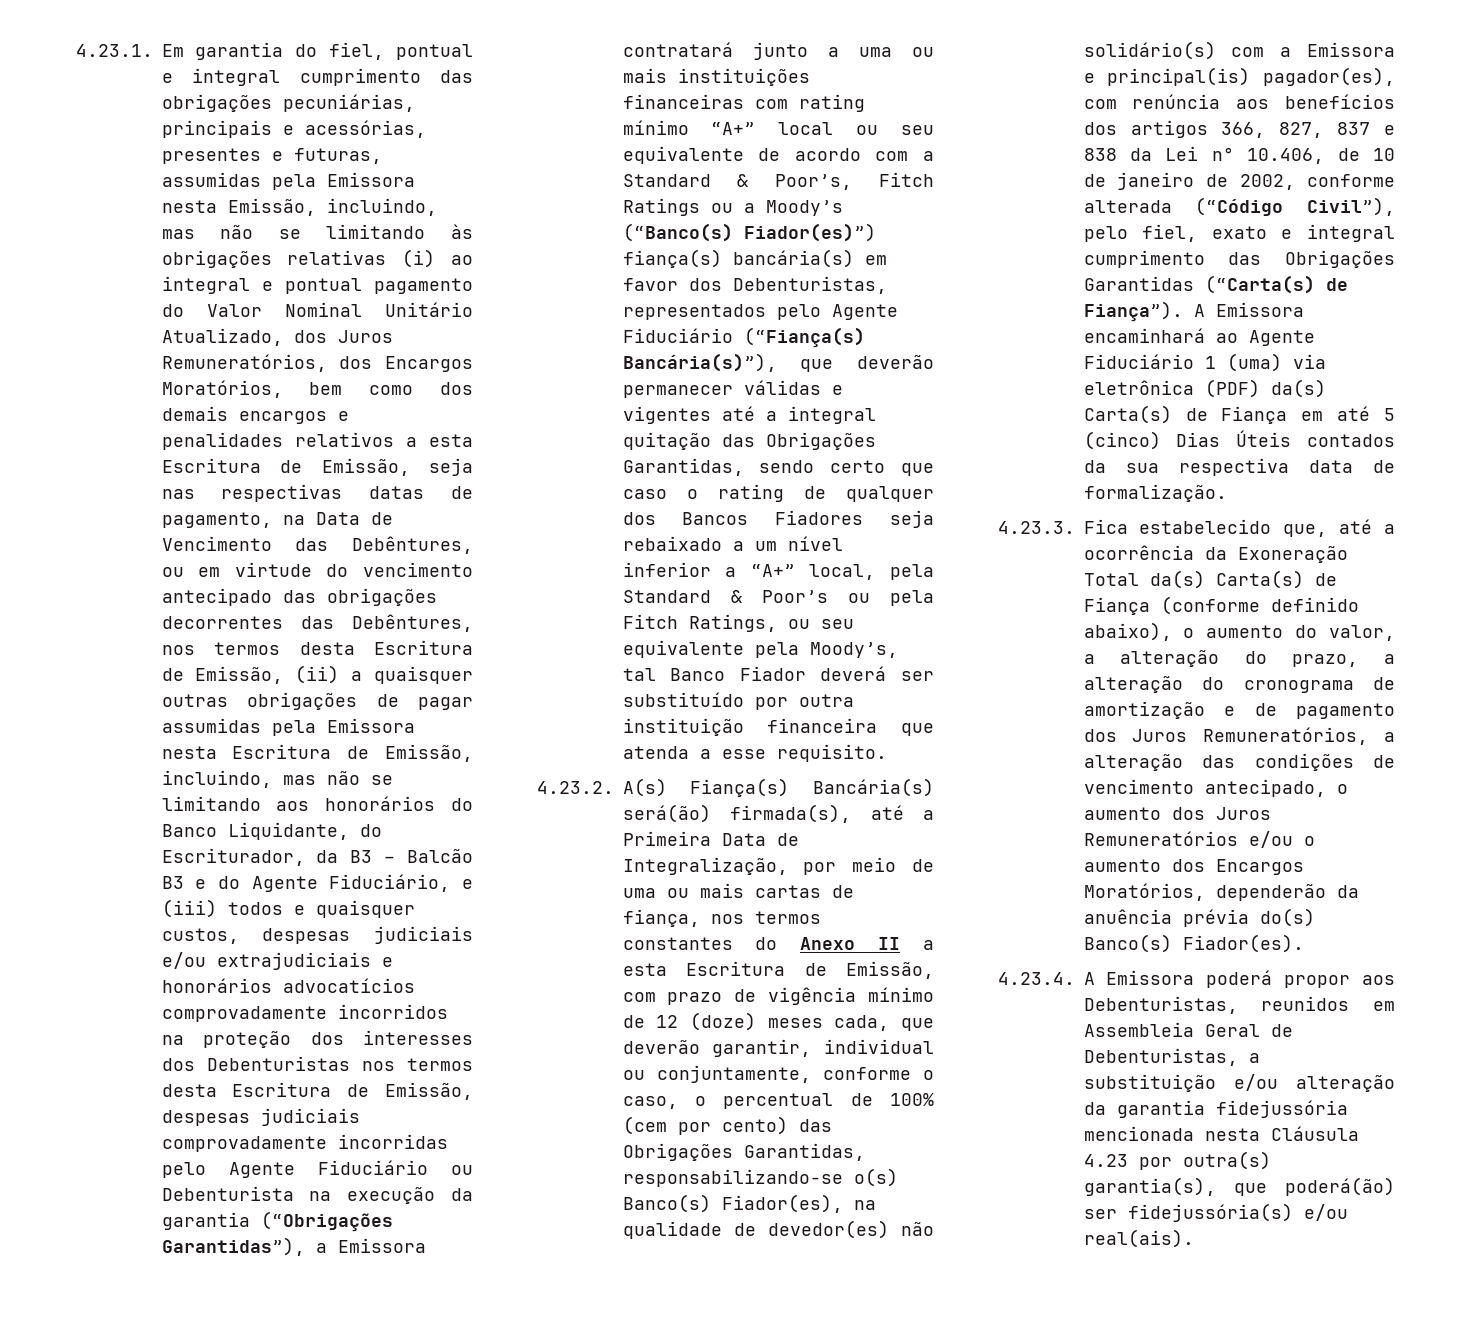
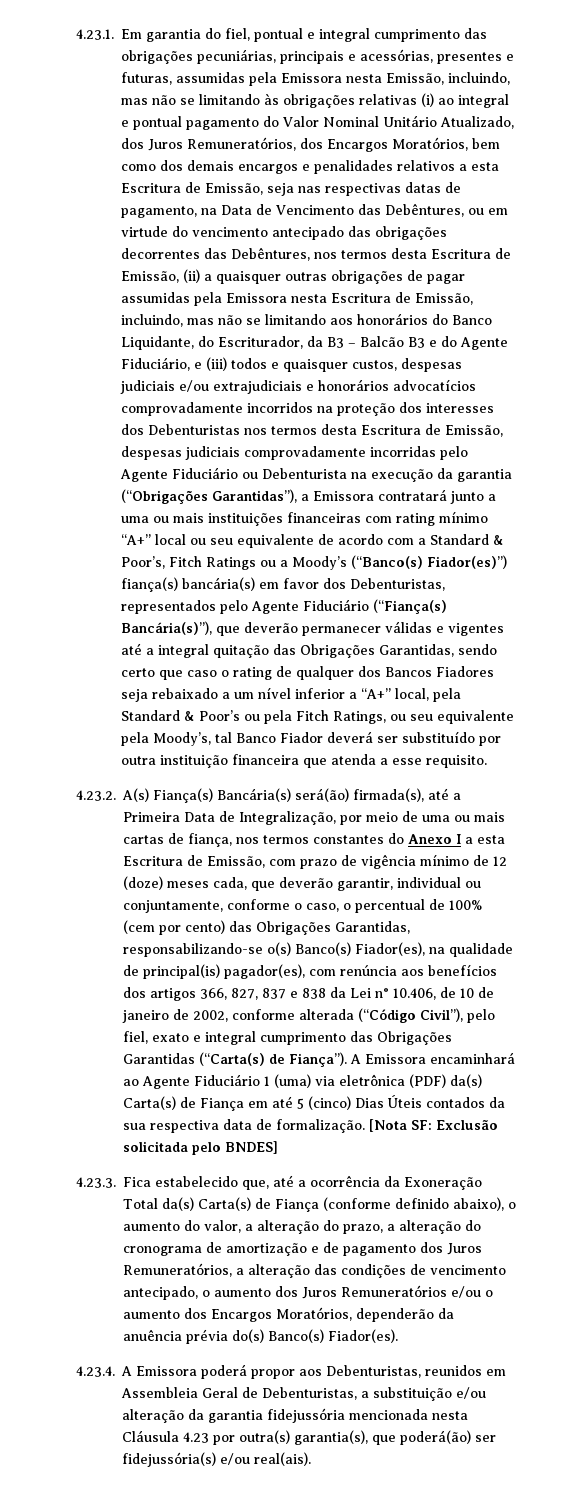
- 4.23.2. A(s) Fiança(s) Bancária(s) será(ão) firmada(s), até a Primeira Data de Integralização, por meio de uma ou mais cartas de fiança, nos termos constantes do Anexo II a esta Escritura de Emissão, com prazo de vigência mínimo de 12 (doze) meses cada, que deverão garantir, individual ou conjuntamente, conforme o caso, o percentual de 100% (cem por cento) das Obrigações Garantidas, responsabilizando-se o(s) Banco(s) Fiador(es), na qualidade de devedor(es) não solidário(s) com a Emissora e principal(is) pagador(es), com renúncia aos benefícios dos artigos 366, 827, 837 e 838 da Lei n° 10.406, de 10 de janeiro de 2002, conforme alterada (“Código Civil”), pelo fiel, exato e integral cumprimento das Obrigações Garantidas (“Carta(s) de Fiança”).
+ 4.23.2. A(s) Fiança(s) Bancária(s) será(ão) firmada(s), até a Primeira Data de Integralização, por meio de uma ou mais cartas de fiança, nos termos constantes do Anexo I a esta Escritura de Emissão, com prazo de vigência mínimo de 12 (doze) meses cada, que deverão garantir, individual ou conjuntamente, conforme o caso, o percentual de 100% (cem por cento) das Obrigações Garantidas, responsabilizando-se o(s) Banco(s) Fiador(es), na qualidade de principal(is) pagador(es), com renúncia aos benefícios dos artigos 366, 827, 837 e 838 da Lei n° 10.406, de 10 de janeiro de 2002, conforme alterada (“Código Civil”), pelo fiel, exato e integral cumprimento das Obrigações Garantidas (“Carta(s) de Fiança”).
+ [Nota SF: Exclusão solicitada pelo BNDES]

